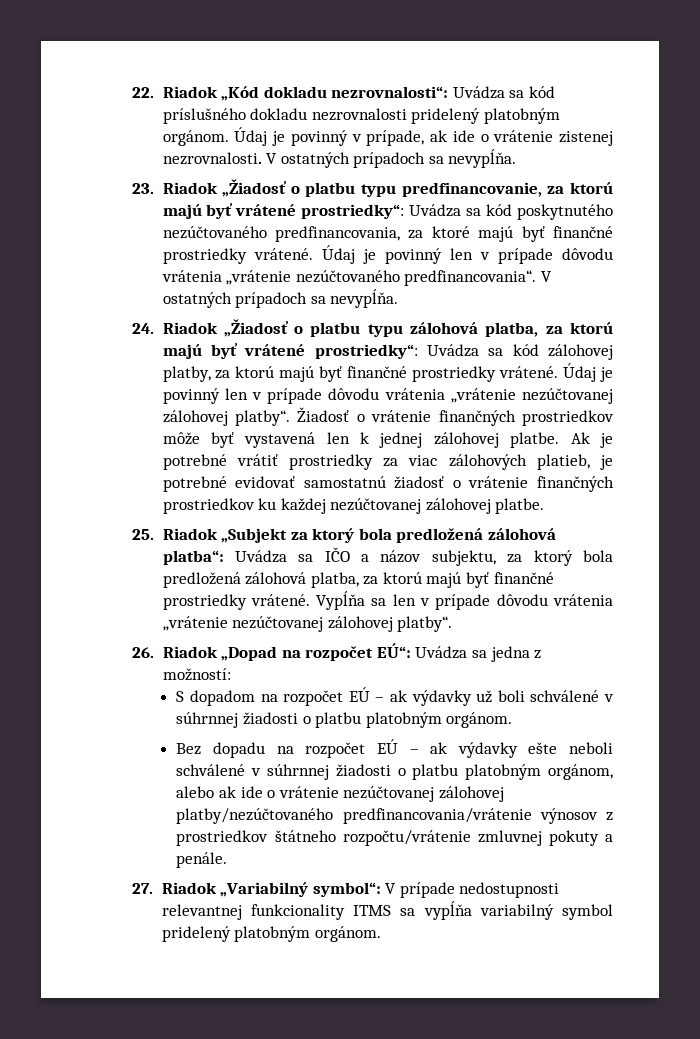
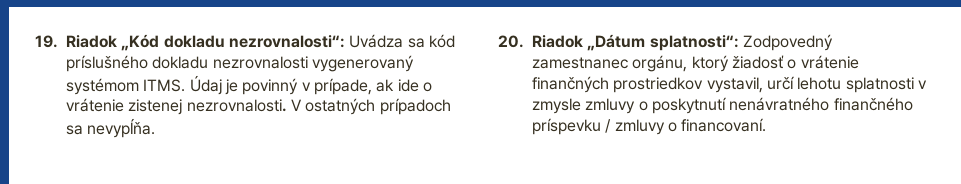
- 22. Riadok „Kód dokladu nezrovnalosti“: Uvádza sa kód príslušného dokladu nezrovnalosti pridelený platobným orgánom.
+ 19. Riadok „Kód dokladu nezrovnalosti“: Uvádza sa kód príslušného dokladu nezrovnalosti vygenerovaný systémom ITMS.
- 23. Riadok „Žiadosť o platbu typu predfinancovanie, za ktorú majú byť vrátené prostriedky“: Uvádza sa kód poskytnutého nezúčtovaného predfinancovania, za ktoré majú byť finančné prostriedky vrátené. Údaj je povinný len v prípade dôvodu vrátenia „vrátenie nezúčtovaného predfinancovania“. V ostatných prípadoch sa nevypĺňa.
- 24. Riadok „Žiadosť o platbu typu zálohová platba, za ktorú majú byť vrátené prostriedky“: Uvádza sa kód zálohovej platby, za ktorú majú byť finančné prostriedky vrátené. Údaj je povinný len v prípade dôvodu vrátenia „vrátenie nezúčtovanej zálohovej platby“. Žiadosť o vrátenie finančných prostriedkov môže byť vystavená len k jednej zálohovej platbe. Ak je potrebné vrátiť prostriedky za viac zálohových platieb, je potrebné evidovať samostatnú žiadosť o vrátenie finančných prostriedkov ku každej nezúčtovanej zálohovej platbe.
- 25. Riadok „Subjekt za ktorý bola predložená zálohová platba“: Uvádza sa IČO a názov subjektu, za ktorý bola predložená zálohová platba, za ktorú majú byť finančné prostriedky vrátené. Vypĺňa sa len v prípade dôvodu vrátenia „vrátenie nezúčtovanej zálohovej platby“.
- 26. Riadok „Dopad na rozpočet EÚ“: Uvádza sa jedna z možností:
- S dopadom na rozpočet EÚ – ak výdavky už boli schválené v súhrnnej žiadosti o platbu platobným orgánom.
- Bez dopadu na rozpočet EÚ – ak výdavky ešte neboli schválené v súhrnnej žiadosti o platbu platobným orgánom, alebo ak ide o vrátenie nezúčtovanej zálohovej platby/nezúčtovaného predfinancovania/vrátenie výnosov z prostriedkov štátneho rozpočtu/vrátenie zmluvnej pokuty a penále.
- 27. Riadok „Variabilný symbol“: V prípade nedostupnosti relevantnej funkcionality ITMS sa vypĺňa variabilný symbol pridelený platobným orgánom.
+ 20. Riadok „Dátum splatnosti“: Zodpovedný zamestnanec orgánu, ktorý žiadosť o vrátenie finančných prostriedkov vystavil, určí lehotu splatnosti v zmysle zmluvy o poskytnutí nenávratného finančného príspevku / zmluvy o financovaní.

